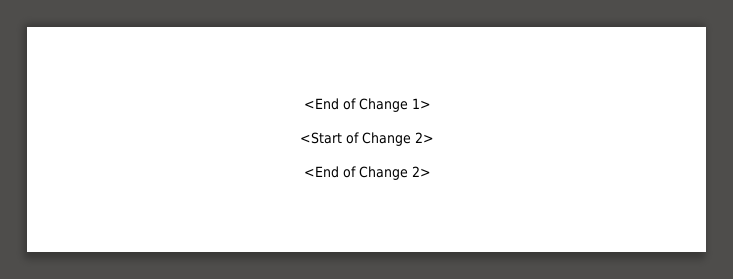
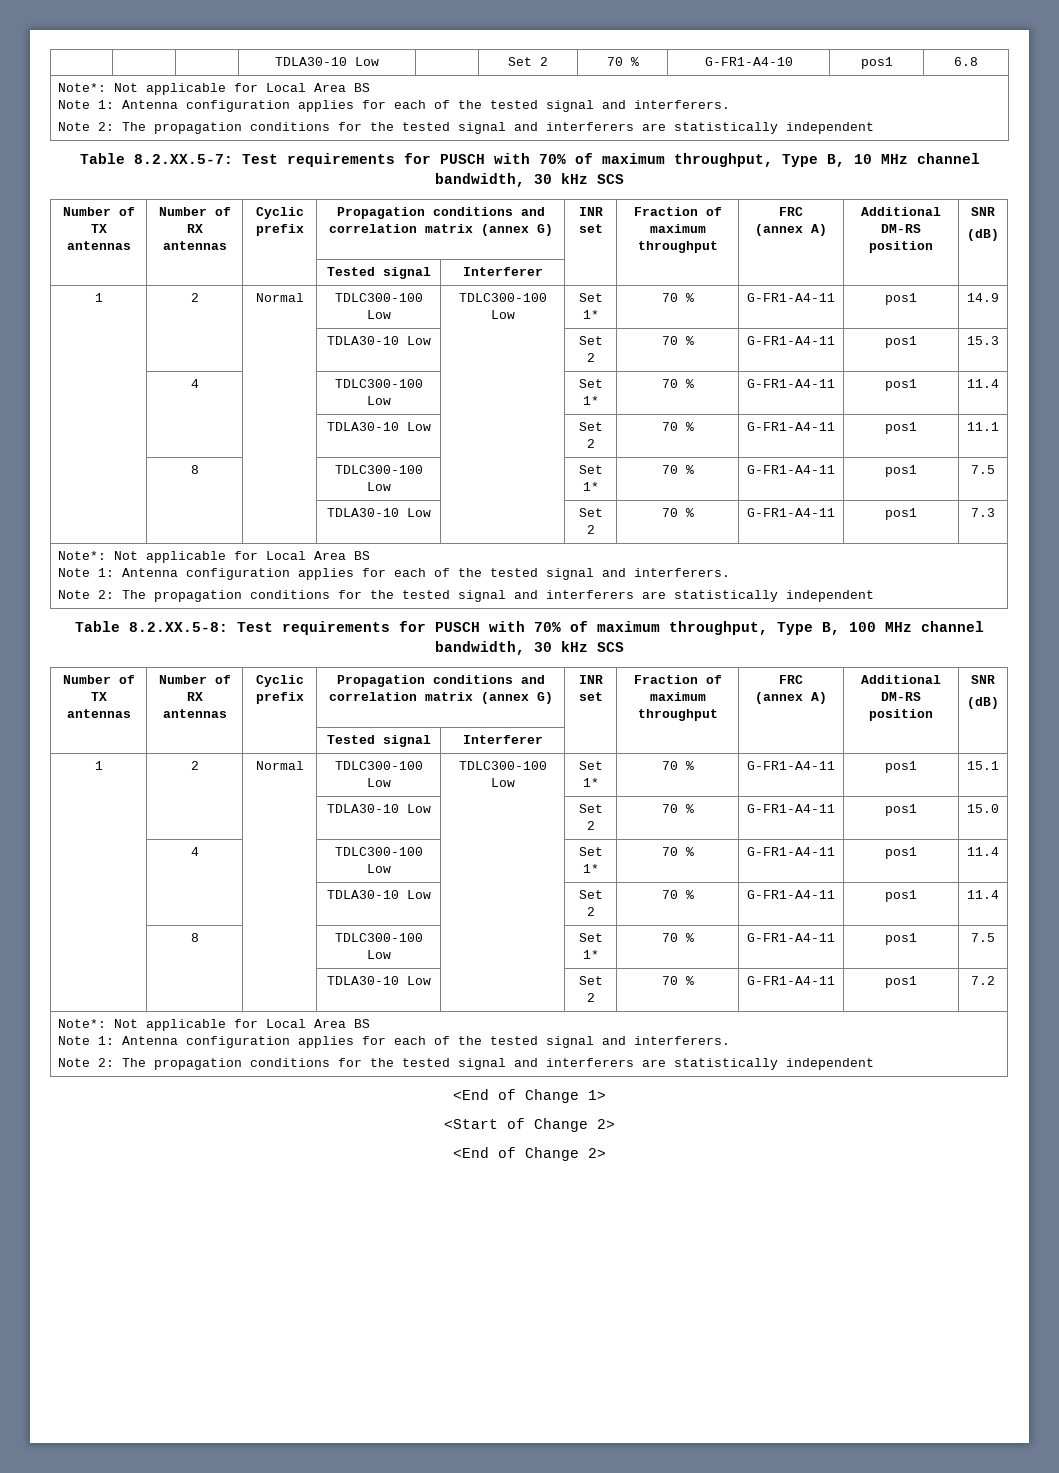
+ | | | TDLA30-10 Low | | Set 2 | 70 % | G-FR1-A4-10 | pos1 | 6.8
+ Note*: Not applicable for Local Area BS
+ Note 1: Antenna configuration applies for each of the tested signal and interferers.
+ Note 2: The propagation conditions for the tested signal and interferers are statistically independent
+ Table 8.2.XX.5-7: Test requirements for PUSCH with 70% of maximum throughput, Type B, 10 MHz channel bandwidth, 30 kHz SCS
+ Number of TX antennas | Number of RX antennas | Cyclic prefix | Propagation conditions and correlation matrix (annex G) | INR set | Fraction of maximum throughput | FRC
+ (annex A) | Additional DM-RS position | SNR
+ (dB)
+ | | | Tested signal | Interferer | | | | |
+ 1 | 2 | Normal | TDLC300-100 Low | TDLC300-100 Low | Set 1* | 70 % | G-FR1-A4-11 | pos1 | 14.9
+ | | | TDLA30-10 Low | | Set 2 | 70 % | G-FR1-A4-11 | pos1 | 15.3
+ | 4 | | TDLC300-100 Low | | Set 1* | 70 % | G-FR1-A4-11 | pos1 | 11.4
+ | | | TDLA30-10 Low | | Set 2 | 70 % | G-FR1-A4-11 | pos1 | 11.1
+ | 8 | | TDLC300-100 Low | | Set 1* | 70 % | G-FR1-A4-11 | pos1 | 7.5
+ | | | TDLA30-10 Low | | Set 2 | 70 % | G-FR1-A4-11 | pos1 | 7.3
+ Note*: Not applicable for Local Area BS
+ Note 1: Antenna configuration applies for each of the tested signal and interferers.
+ Note 2: The propagation conditions for the tested signal and interferers are statistically independent
+ Table 8.2.XX.5-8: Test requirements for PUSCH with 70% of maximum throughput, Type B, 100 MHz channel bandwidth, 30 kHz SCS
+ Number of TX antennas | Number of RX antennas | Cyclic prefix | Propagation conditions and correlation matrix (annex G) | INR set | Fraction of maximum throughput | FRC
+ (annex A) | Additional DM-RS position | SNR
+ (dB)
+ | | | Tested signal | Interferer | | | | |
+ 1 | 2 | Normal | TDLC300-100 Low | TDLC300-100 Low | Set 1* | 70 % | G-FR1-A4-11 | pos1 | 15.1
+ | | | TDLA30-10 Low | | Set 2 | 70 % | G-FR1-A4-11 | pos1 | 15.0
+ | 4 | | TDLC300-100 Low | | Set 1* | 70 % | G-FR1-A4-11 | pos1 | 11.4
+ | | | TDLA30-10 Low | | Set 2 | 70 % | G-FR1-A4-11 | pos1 | 11.4
+ | 8 | | TDLC300-100 Low | | Set 1* | 70 % | G-FR1-A4-11 | pos1 | 7.5
+ | | | TDLA30-10 Low | | Set 2 | 70 % | G-FR1-A4-11 | pos1 | 7.2
+ Note*: Not applicable for Local Area BS
+ Note 1: Antenna configuration applies for each of the tested signal and interferers.
+ Note 2: The propagation conditions for the tested signal and interferers are statistically independent

